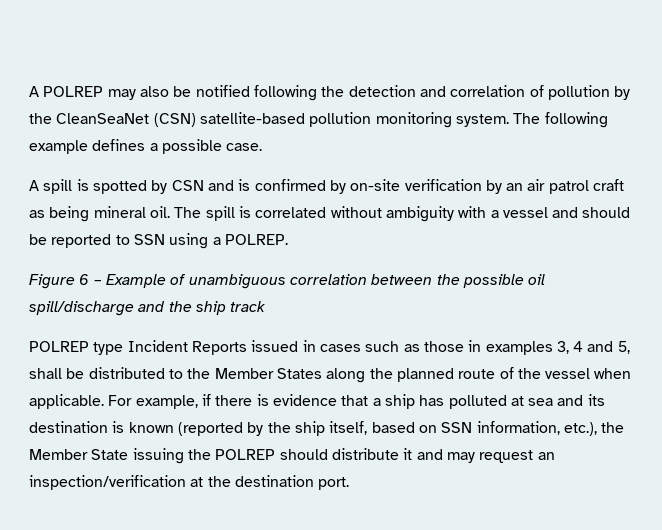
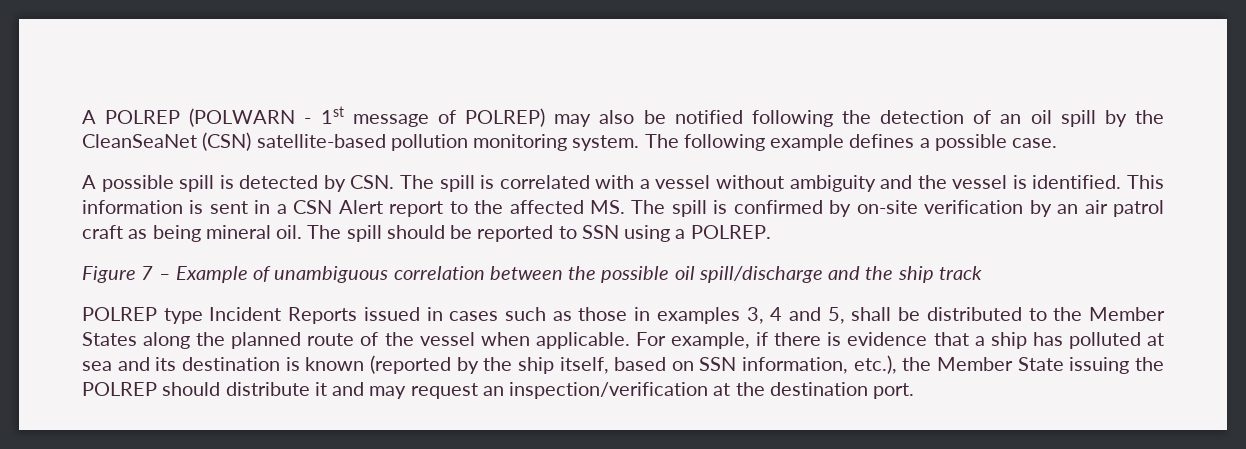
- A POLREP may also be notified following the detection and correlation of pollution by the CleanSeaNet (CSN) satellite-based pollution monitoring system.
+ A POLREP (POLWARN - 1st message of POLREP) may also be notified following the detection of an oil spill by the CleanSeaNet (CSN) satellite-based pollution monitoring system.
- A spill is spotted by CSN and is confirmed by on-site verification by an air patrol craft as being mineral oil.
+ A possible spill is detected by CSN. The spill is correlated with a vessel without ambiguity and the vessel is identified. This information is sent in a CSN Alert report to the affected MS. The spill is confirmed by on-site verification by an air patrol craft as being mineral oil.
- The spill is correlated without ambiguity with a vessel and should be reported to SSN using a POLREP.
+ The spill should be reported to SSN using a POLREP.
- Figure 6 – Example of unambiguous correlation between the possible oil spill/discharge and the ship track
+ Figure 7 – Example of unambiguous correlation between the possible oil spill/discharge and the ship track

